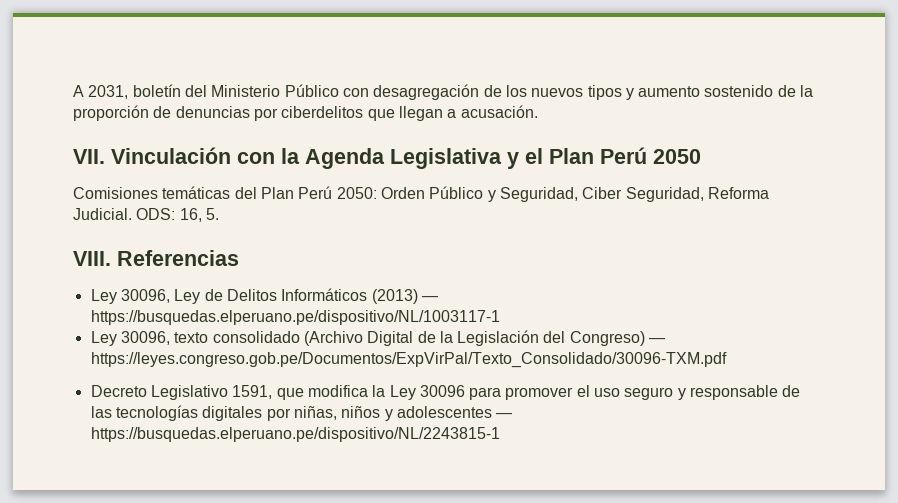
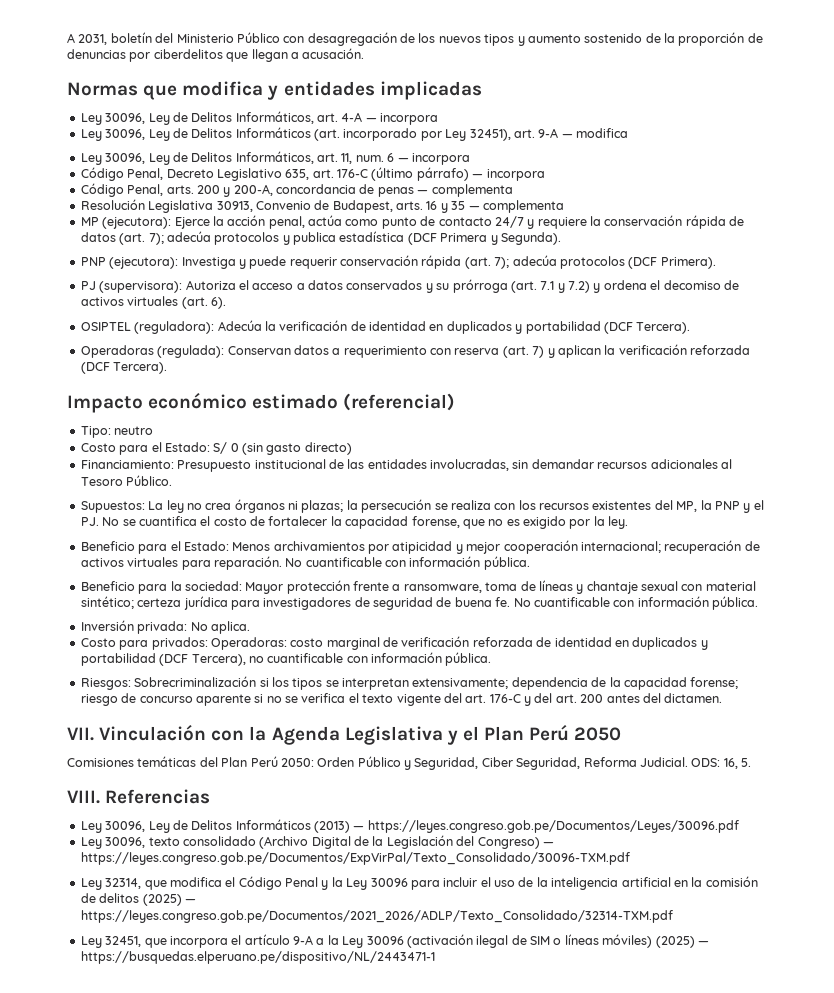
+ Normas que modifica y entidades implicadas
+ Ley 30096, Ley de Delitos Informáticos, art. 4-A — incorpora
+ Ley 30096, Ley de Delitos Informáticos (art. incorporado por Ley 32451), art. 9-A — modifica
+ Ley 30096, Ley de Delitos Informáticos, art. 11, num. 6 — incorpora
+ Código Penal, Decreto Legislativo 635, art. 176-C (último párrafo) — incorpora
+ Código Penal, arts. 200 y 200-A, concordancia de penas — complementa
+ Resolución Legislativa 30913, Convenio de Budapest, arts. 16 y 35 — complementa
+ MP (ejecutora): Ejerce la acción penal, actúa como punto de contacto 24/7 y requiere la conservación rápida de datos (art. 7); adecúa protocolos y publica estadística (DCF Primera y Segunda).
+ PNP (ejecutora): Investiga y puede requerir conservación rápida (art. 7); adecúa protocolos (DCF Primera).
+ PJ (supervisora): Autoriza el acceso a datos conservados y su prórroga (art. 7.1 y 7.2) y ordena el decomiso de activos virtuales (art. 6).
+ OSIPTEL (reguladora): Adecúa la verificación de identidad en duplicados y portabilidad (DCF Tercera).
+ Operadoras (regulada): Conservan datos a requerimiento con reserva (art. 7) y aplican la verificación reforzada (DCF Tercera).
+ Impacto económico estimado (referencial)
+ Tipo: neutro
+ Costo para el Estado: S/ 0 (sin gasto directo)
+ Financiamiento: Presupuesto institucional de las entidades involucradas, sin demandar recursos adicionales al Tesoro Público.
+ Supuestos: La ley no crea órganos ni plazas; la persecución se realiza con los recursos existentes del MP, la PNP y el PJ. No se cuantifica el costo de fortalecer la capacidad forense, que no es exigido por la ley.
+ Beneficio para el Estado: Menos archivamientos por atipicidad y mejor cooperación internacional; recuperación de activos virtuales para reparación. No cuantificable con información pública.
+ Beneficio para la sociedad: Mayor protección frente a ransomware, toma de líneas y chantaje sexual con material sintético; certeza jurídica para investigadores de seguridad de buena fe. No cuantificable con información pública.
+ Inversión privada: No aplica.
+ Costo para privados: Operadoras: costo marginal de verificación reforzada de identidad en duplicados y portabilidad (DCF Tercera), no cuantificable con información pública.
+ Riesgos: Sobrecriminalización si los tipos se interpretan extensivamente; dependencia de la capacidad forense; riesgo de concurso aparente si no se verifica el texto vigente del art. 176-C y del art. 200 antes del dictamen.
- Ley 30096, Ley de Delitos Informáticos (2013) — https://busquedas.elperuano.pe/dispositivo/NL/1003117-1
+ Ley 30096, Ley de Delitos Informáticos (2013) — https://leyes.congreso.gob.pe/Documentos/Leyes/30096.pdf
- Decreto Legislativo 1591, que modifica la Ley 30096 para promover el uso seguro y responsable de las tecnologías digitales por niñas, niños y adolescentes — https://busquedas.elperuano.pe/dispositivo/NL/2243815-1
+ Ley 32314, que modifica el Código Penal y la Ley 30096 para incluir el uso de la inteligencia artificial en la comisión de delitos (2025) — https://leyes.congreso.gob.pe/Documentos/2021_2026/ADLP/Texto_Consolidado/32314-TXM.pdf
+ Ley 32451, que incorpora el artículo 9-A a la Ley 30096 (activación ilegal de SIM o líneas móviles) (2025) — https://busquedas.elperuano.pe/dispositivo/NL/2443471-1

